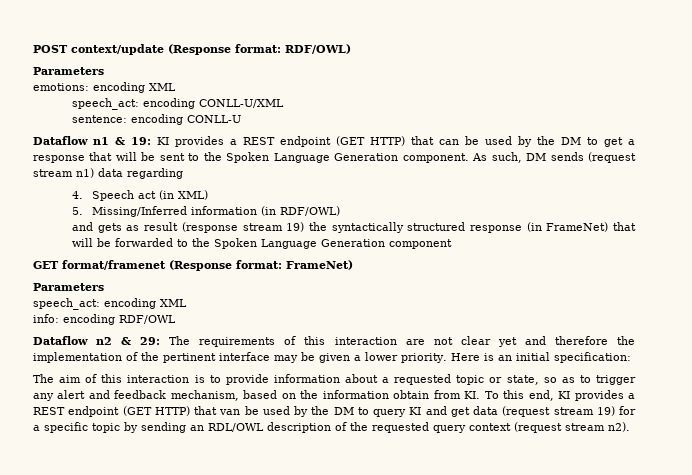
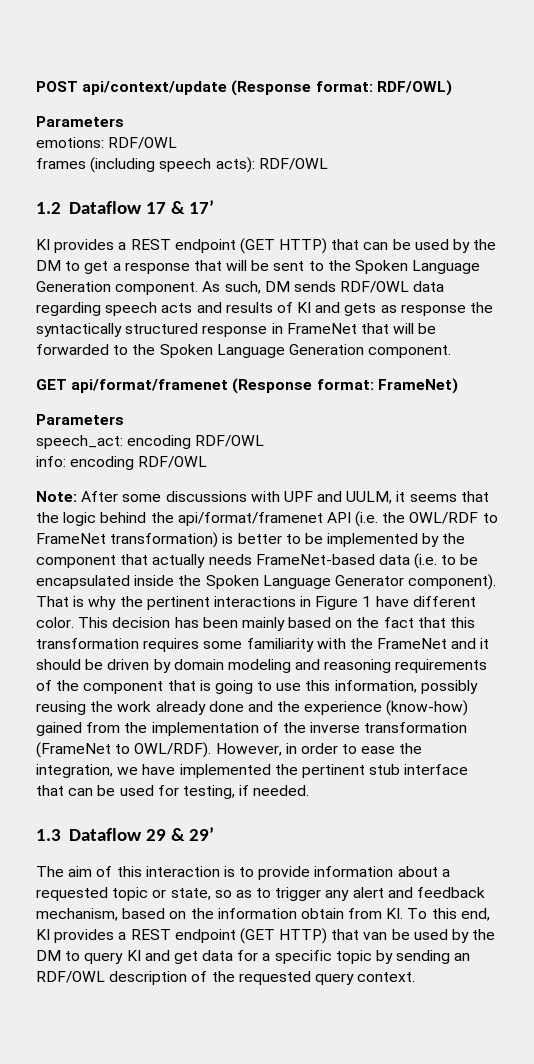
- POST context/update (Response format: RDF/OWL)
+ POST api/context/update (Response format: RDF/OWL)
- emotions: encoding XML
- speech_act: encoding CONLL-U/XML
- sentence: encoding CONLL-U
- Dataflow n1 & 19: KI provides a REST endpoint (GET HTTP) that can be used by the DM to get a response that will be sent to the Spoken Language Generation component.
+ emotions: RDF/OWL
+ frames (including speech acts): RDF/OWL
+ 1.2 Dataflow 17 & 17’
+ KI provides a REST endpoint (GET HTTP) that can be used by the DM to get a response that will be sent to the Spoken Language Generation component.
- As such, DM sends (request stream n1) data regarding
- 4. Speech act (in XML)
- 5. Missing/Inferred information (in RDF/OWL)
- and gets as result (response stream 19) the syntactically structured response (in FrameNet) that will be forwarded to the Spoken Language Generation component
+ As such, DM sends RDF/OWL data regarding speech acts and results of KI and gets as response the syntactically structured response in FrameNet that will be forwarded to the Spoken Language Generation component.
- GET format/framenet (Response format: FrameNet)
+ GET api/format/framenet (Response format: FrameNet)
- speech_act: encoding XML
+ speech_act: encoding RDF/OWL
- Dataflow n2 & 29: The requirements of this interaction are not clear yet and therefore the implementation of the pertinent interface may be given a lower priority. Here is an initial specification:
+ Note: After some discussions with UPF and UULM, it seems that the logic behind the api/format/framenet API (i.e. the OWL/RDF to FrameNet transformation) is better to be implemented by the component that actually needs FrameNet-based data (i.e. to be encapsulated inside the Spoken Language Generator component). That is why the pertinent interactions in Figure 1 have different color. This decision has been mainly based on the fact that this transformation requires some familiarity with the FrameNet and it should be driven by domain modeling and reasoning requirements of the component that is going to use this information, possibly reusing the work already done and the experience (know-how) gained from the implementation of the inverse transformation (FrameNet to OWL/RDF). However, in order to ease the integration, we have implemented the pertinent stub interface that can be used for testing, if needed.
+ 1.3 Dataflow 29 & 29’
- The aim of this interaction is to provide information about a requested topic or state, so as to trigger any alert and feedback mechanism, based on the information obtain from KI. To this end, KI provides a REST endpoint (GET HTTP) that van be used by the DM to query KI and get data (request stream 19) for a specific topic by sending an RDL/OWL description of the requested query context (request stream n2).
+ The aim of this interaction is to provide information about a requested topic or state, so as to trigger any alert and feedback mechanism, based on the information obtain from KI. To this end, KI provides a REST endpoint (GET HTTP) that van be used by the DM to query KI and get data for a specific topic by sending an RDF/OWL description of the requested query context.

